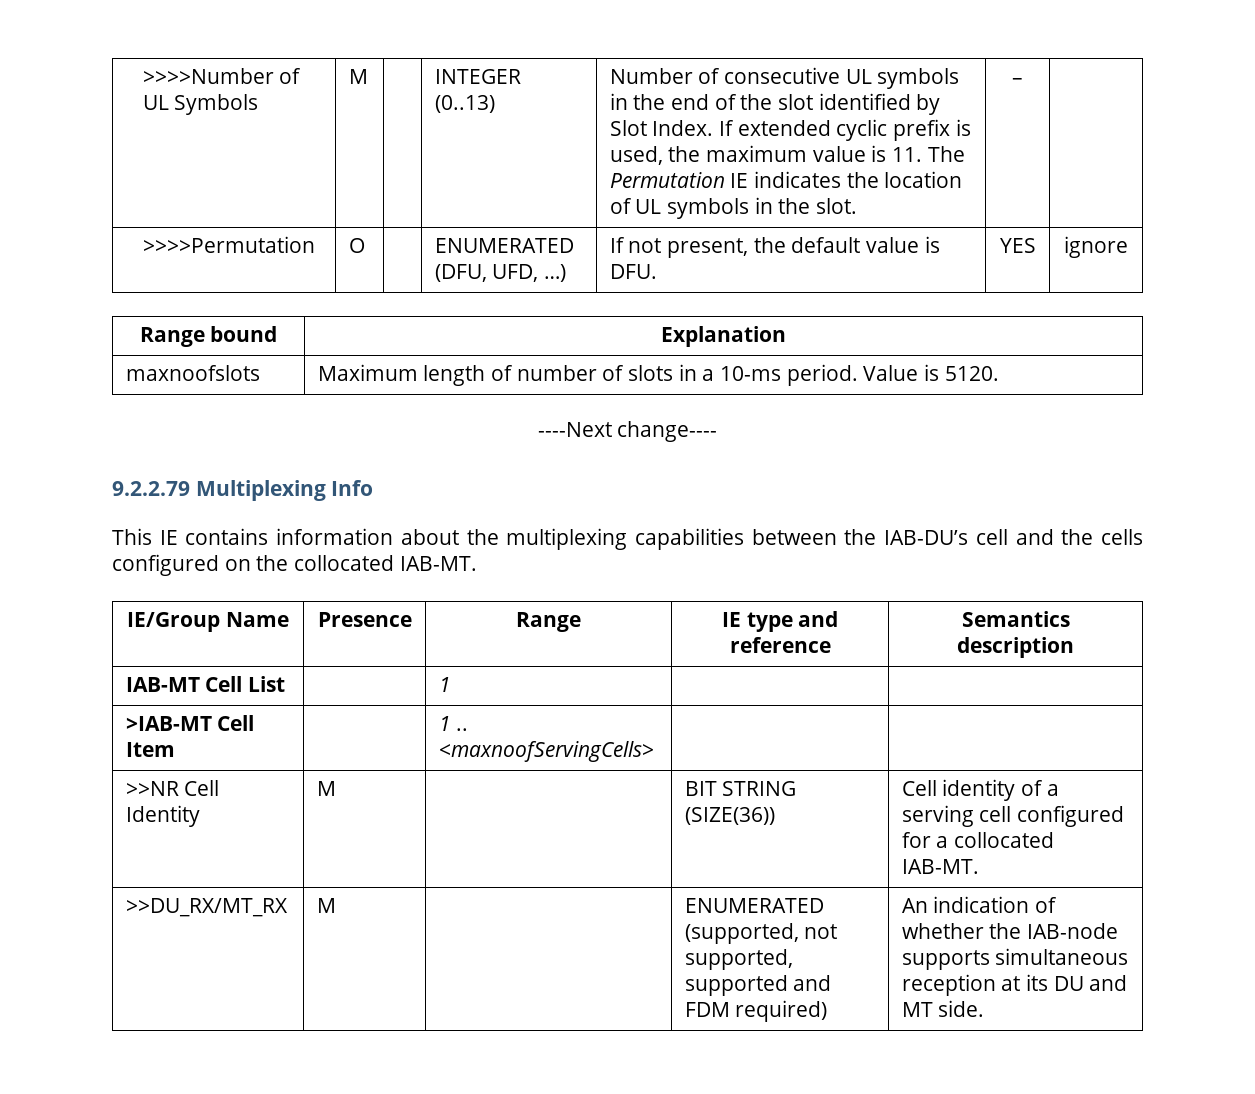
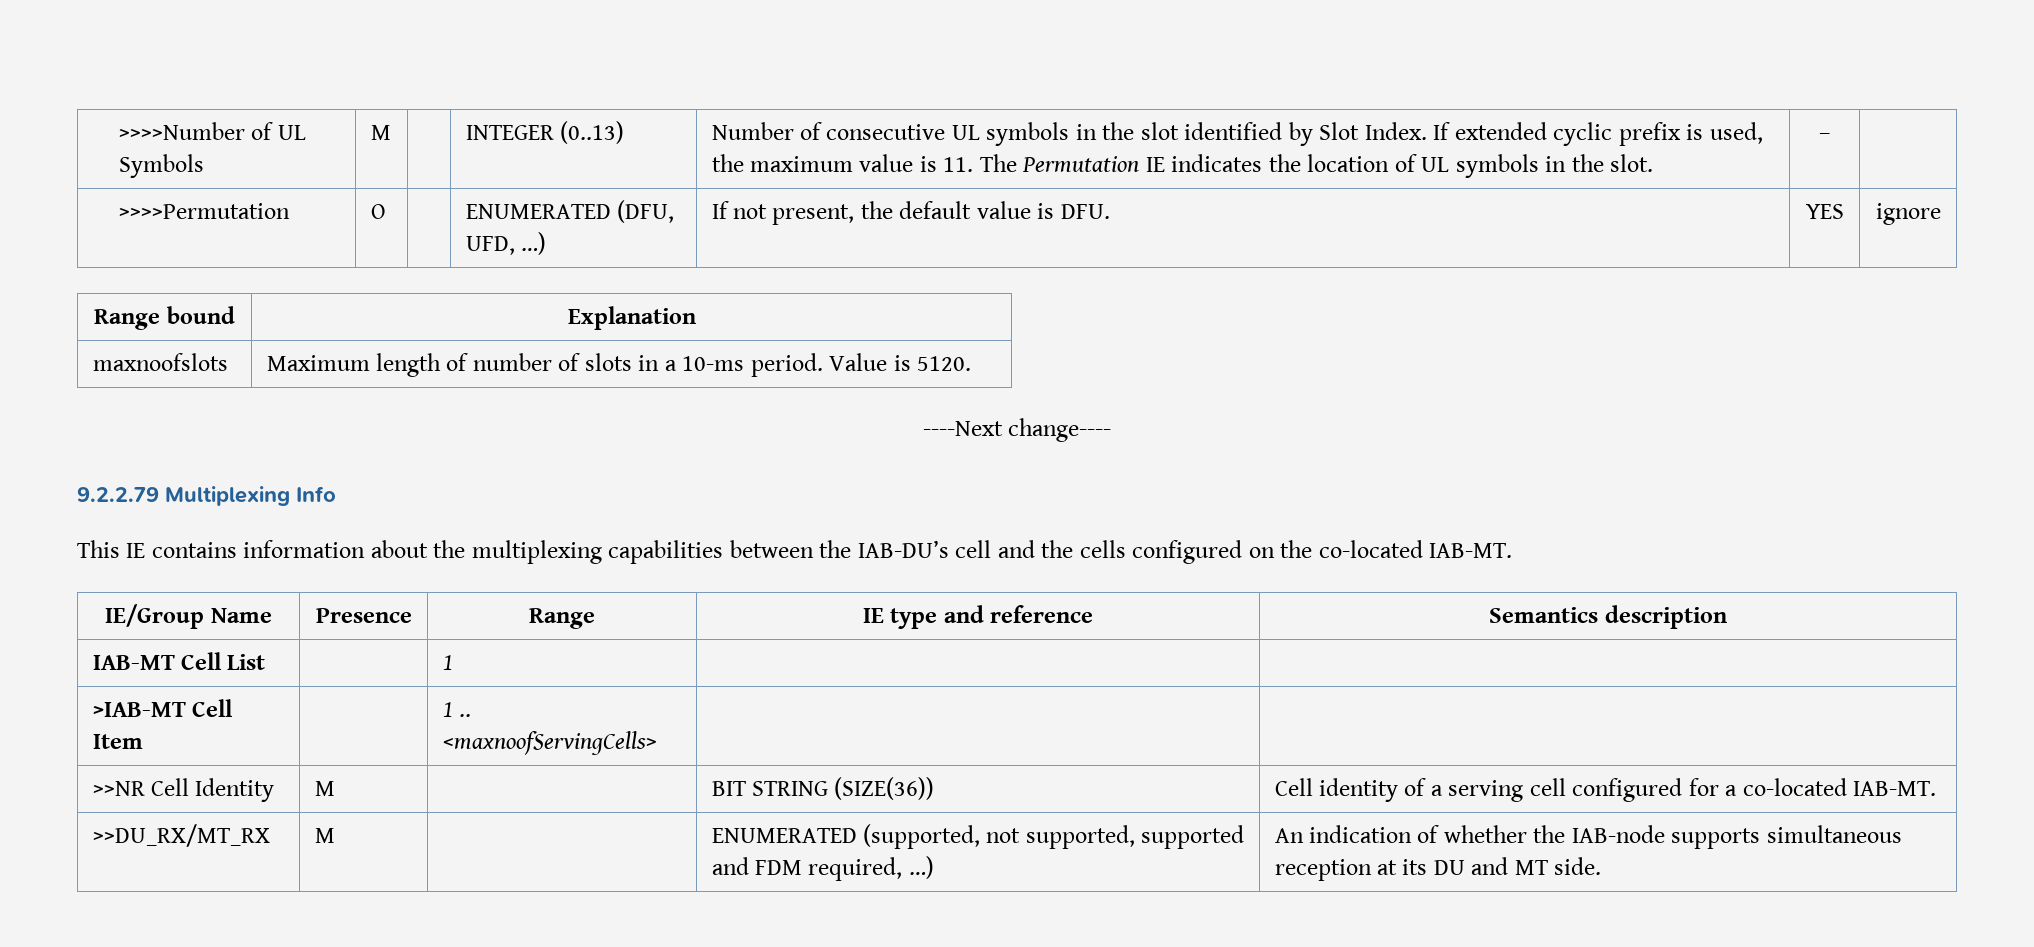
- Number of consecutive UL symbols in the end of the slot identified by Slot Index.
+ Number of consecutive UL symbols in the slot identified by Slot Index.
- This IE contains information about the multiplexing capabilities between the IAB-DU’s cell and the cells configured on the collocated IAB-MT.
+ This IE contains information about the multiplexing capabilities between the IAB-DU’s cell and the cells configured on the co-located IAB-MT.
- >>NR Cell Identity | M | | BIT STRING (SIZE(36)) | Cell identity of a serving cell configured for a collocated IAB-MT.
+ >>NR Cell Identity | M | | BIT STRING (SIZE(36)) | Cell identity of a serving cell configured for a co-located IAB-MT.
- >>DU_RX/MT_RX | M | | ENUMERATED (supported, not supported, supported and FDM required) | An indication of whether the IAB-node supports simultaneous reception at its DU and MT side.
+ >>DU_RX/MT_RX | M | | ENUMERATED (supported, not supported, supported and FDM required, …) | An indication of whether the IAB-node supports simultaneous reception at its DU and MT side.

